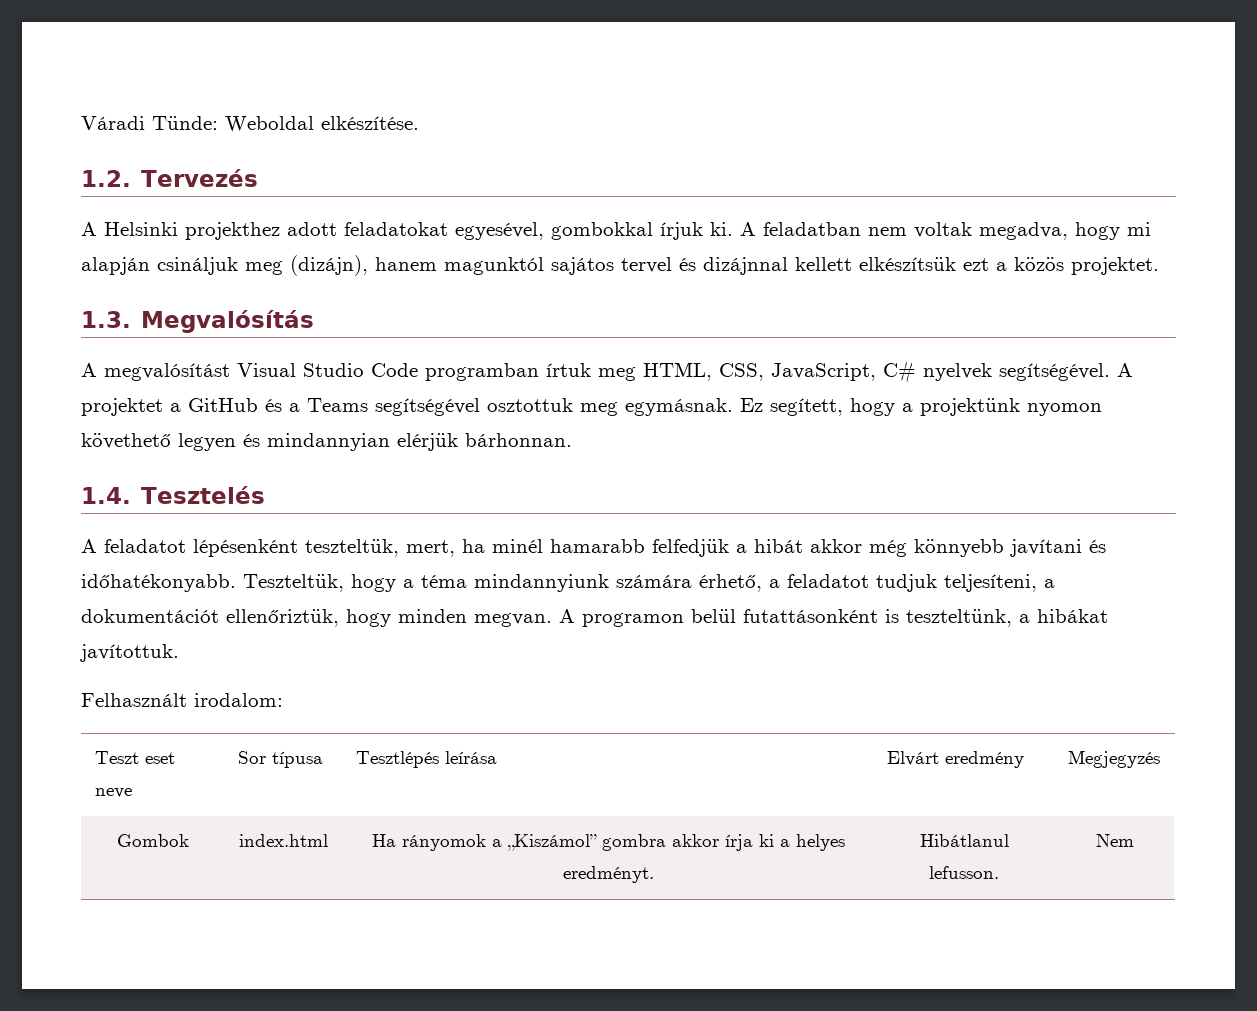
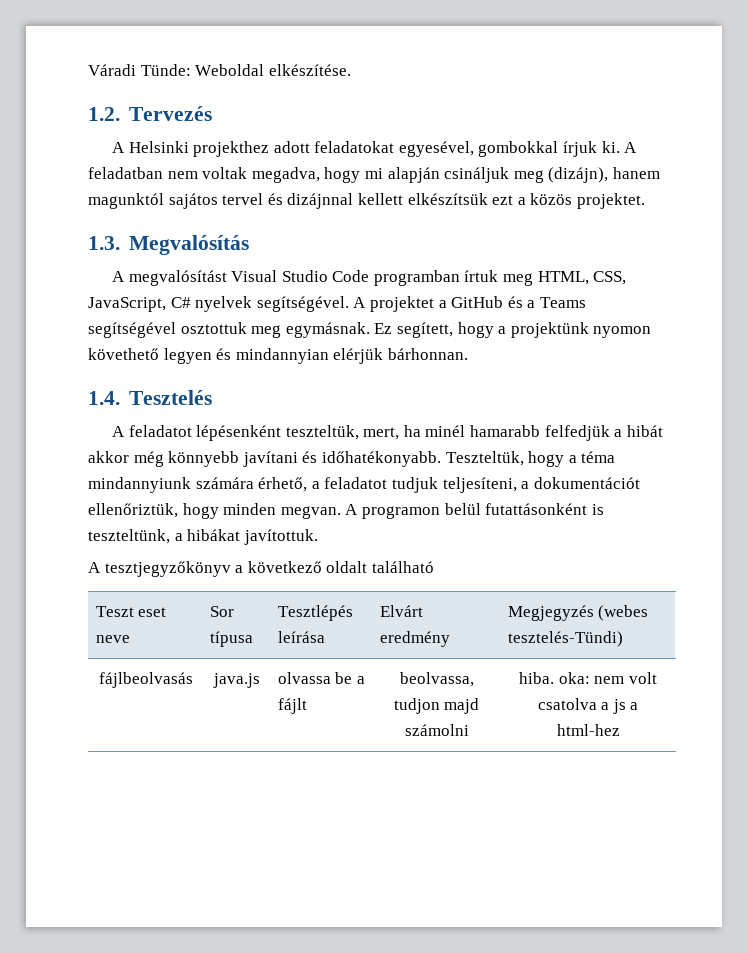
- Felhasznált irodalom:
+ A tesztjegyzőkönyv a következő oldalt található
- Teszt eset neve | Sor típusa | Tesztlépés leírása | Elvárt eredmény | Megjegyzés
- Gombok | index.html | Ha rányomok a „Kiszámol” gombra akkor írja ki a helyes eredményt. | Hibátlanul lefusson. | Nem
+ Teszt eset neve | Sor típusa | Tesztlépés leírása | Elvárt eredmény | Megjegyzés (webes tesztelés-Tündi)
+ fájlbeolvasás | java.js | olvassa be a fájlt | beolvassa, tudjon majd számolni | hiba. oka: nem volt csatolva a js a html-hez

